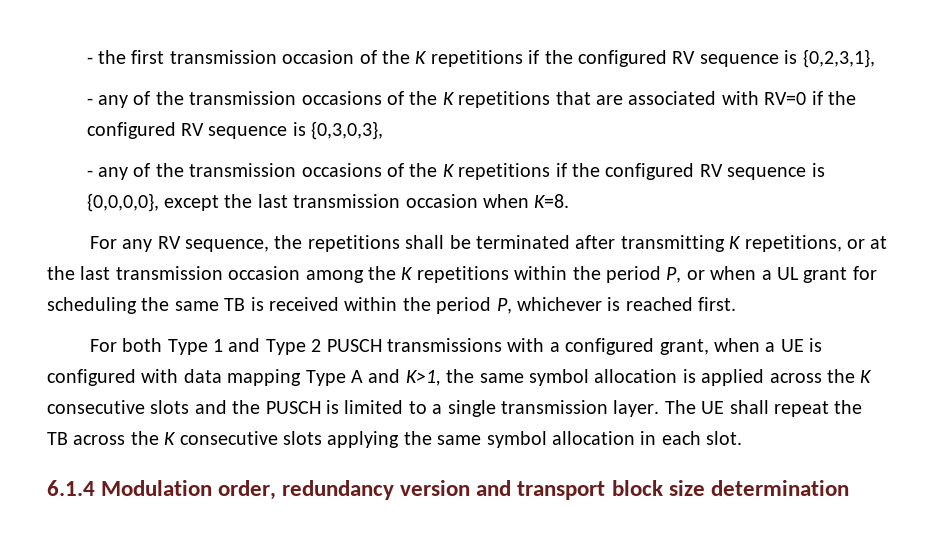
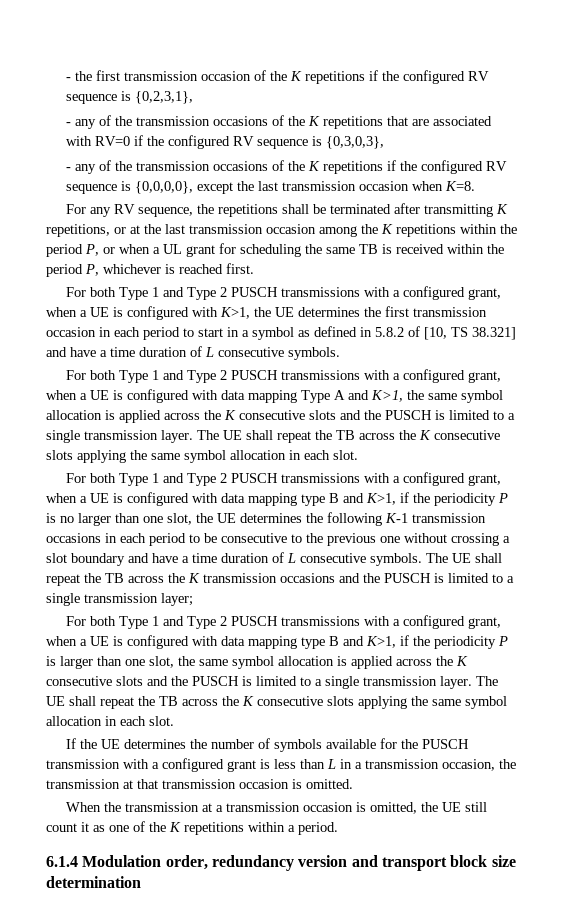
+ For both Type 1 and Type 2 PUSCH transmissions with a configured grant, when a UE is configured with K>1, the UE determines the first transmission occasion in each period to start in a symbol as defined in 5.8.2 of [10, TS 38.321] and have a time duration of L consecutive symbols.
+ For both Type 1 and Type 2 PUSCH transmissions with a configured grant, when a UE is configured with data mapping type B and K>1, if the periodicity P is no larger than one slot, the UE determines the following K-1 transmission occasions in each period to be consecutive to the previous one without crossing a slot boundary and have a time duration of L consecutive symbols. The UE shall repeat the TB across the K transmission occasions and the PUSCH is limited to a single transmission layer;
+ For both Type 1 and Type 2 PUSCH transmissions with a configured grant, when a UE is configured with data mapping type B and K>1, if the periodicity P is larger than one slot, the same symbol allocation is applied across the K consecutive slots and the PUSCH is limited to a single transmission layer. The UE shall repeat the TB across the K consecutive slots applying the same symbol allocation in each slot.
+ If the UE determines the number of symbols available for the PUSCH transmission with a configured grant is less than L in a transmission occasion, the transmission at that transmission occasion is omitted.
+ When the transmission at a transmission occasion is omitted, the UE still count it as one of the K repetitions within a period.

